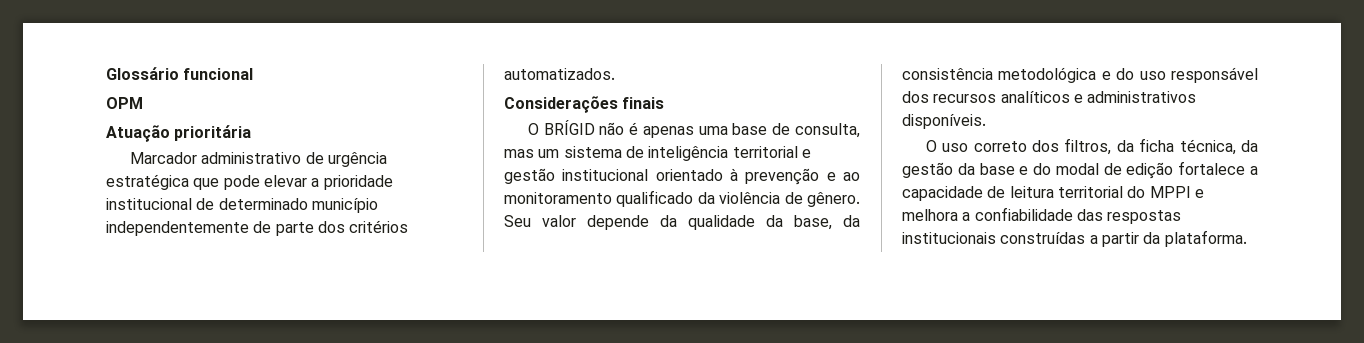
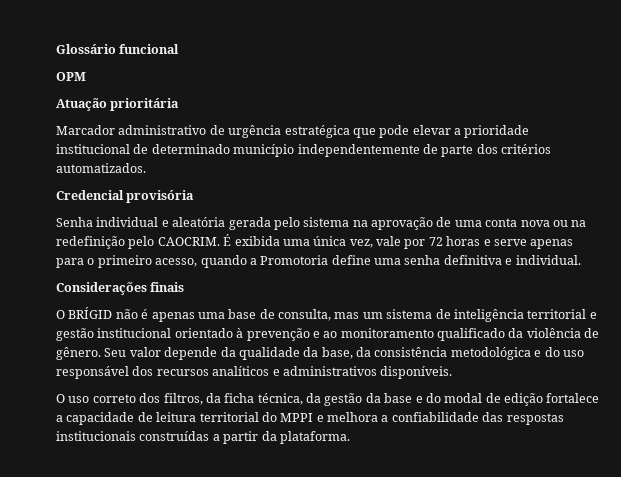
+ Credencial provisória
+ Senha individual e aleatória gerada pelo sistema na aprovação de uma conta nova ou na redefinição pelo CAOCRIM. É exibida uma única vez, vale por 72 horas e serve apenas para o primeiro acesso, quando a Promotoria define uma senha definitiva e individual.

